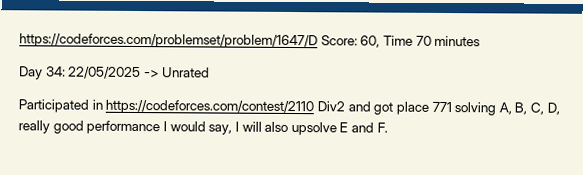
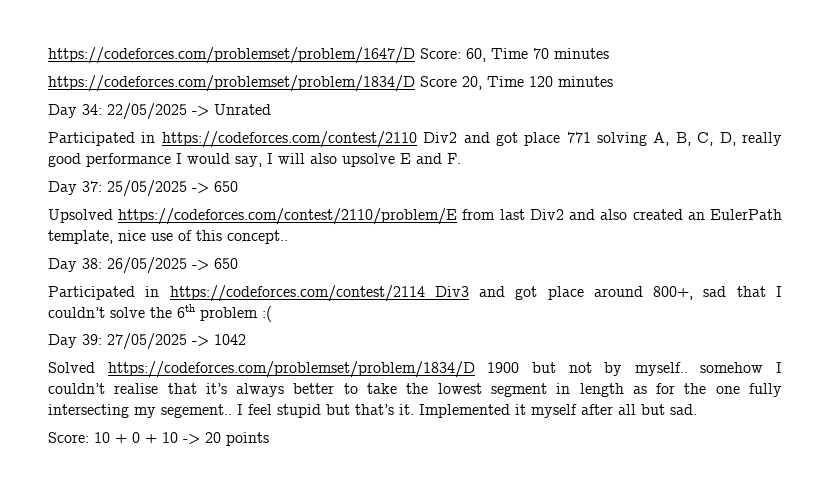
+ https://codeforces.com/problemset/problem/1834/D Score 20, Time 120 minutes
+ Day 37: 25/05/2025 -> 650
+ Upsolved https://codeforces.com/contest/2110/problem/E from last Div2 and also created an EulerPath template, nice use of this concept..
+ Day 38: 26/05/2025 -> 650
+ Participated in https://codeforces.com/contest/2114 Div3 and got place around 800+, sad that I couldn’t solve the 6th problem :(
+ Day 39: 27/05/2025 -> 1042
+ Solved https://codeforces.com/problemset/problem/1834/D 1900 but not by myself.. somehow I couldn’t realise that it’s always better to take the lowest segment in length as for the one fully intersecting my segement.. I feel stupid but that’s it. Implemented it myself after all but sad.
+ Score: 10 + 0 + 10 -> 20 points

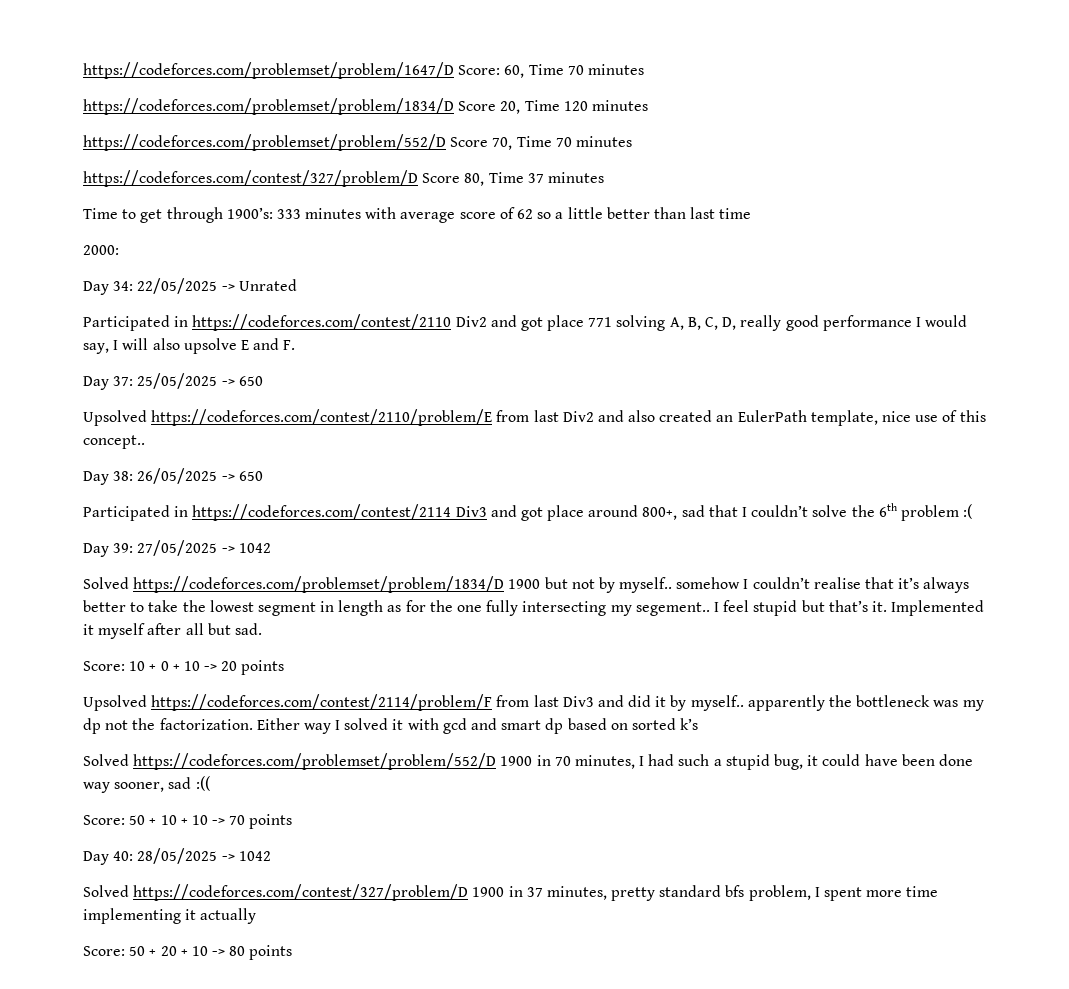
+ https://codeforces.com/problemset/problem/552/D Score 70, Time 70 minutes
+ https://codeforces.com/contest/327/problem/D Score 80, Time 37 minutes
+ Time to get through 1900’s: 333 minutes with average score of 62 so a little better than last time
+ 2000:
+ Upsolved https://codeforces.com/contest/2114/problem/F from last Div3 and did it by myself.. apparently the bottleneck was my dp not the factorization. Either way I solved it with gcd and smart dp based on sorted k’s
+ Solved https://codeforces.com/problemset/problem/552/D 1900 in 70 minutes, I had such a stupid bug, it could have been done way sooner, sad :((
+ Score: 50 + 10 + 10 -> 70 points
+ Day 40: 28/05/2025 -> 1042
+ Solved https://codeforces.com/contest/327/problem/D 1900 in 37 minutes, pretty standard bfs problem, I spent more time implementing it actually
+ Score: 50 + 20 + 10 -> 80 points

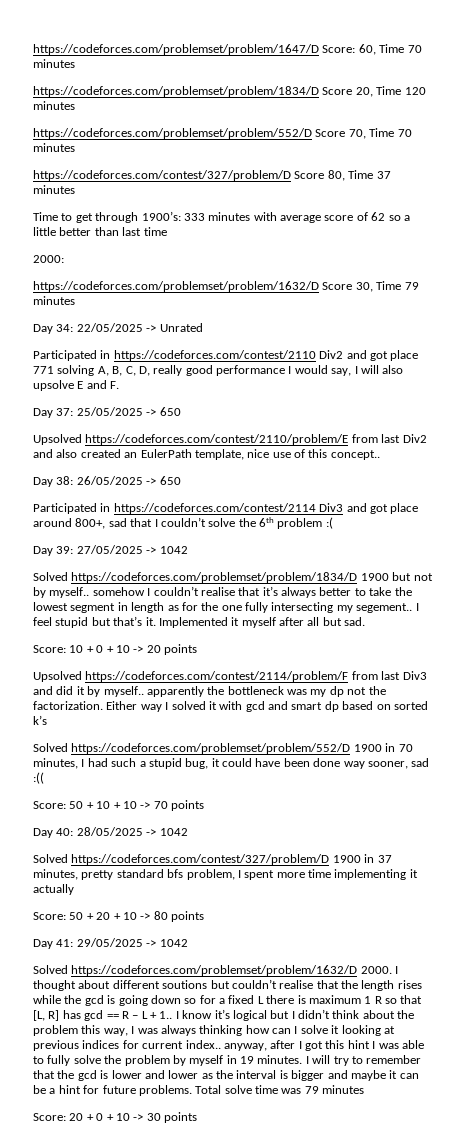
+ https://codeforces.com/problemset/problem/1632/D Score 30, Time 79 minutes
+ Day 41: 29/05/2025 -> 1042
+ Solved https://codeforces.com/problemset/problem/1632/D 2000. I thought about different soutions but couldn’t realise that the length rises while the gcd is going down so for a fixed L there is maximum 1 R so that [L, R] has gcd == R – L + 1.. I know it’s logical but I didn’t think about the problem this way, I was always thinking how can I solve it looking at previous indices for current index.. anyway, after I got this hint I was able to fully solve the problem by myself in 19 minutes. I will try to remember that the gcd is lower and lower as the interval is bigger and maybe it can be a hint for future problems. Total solve time was 79 minutes
+ Score: 20 + 0 + 10 -> 30 points

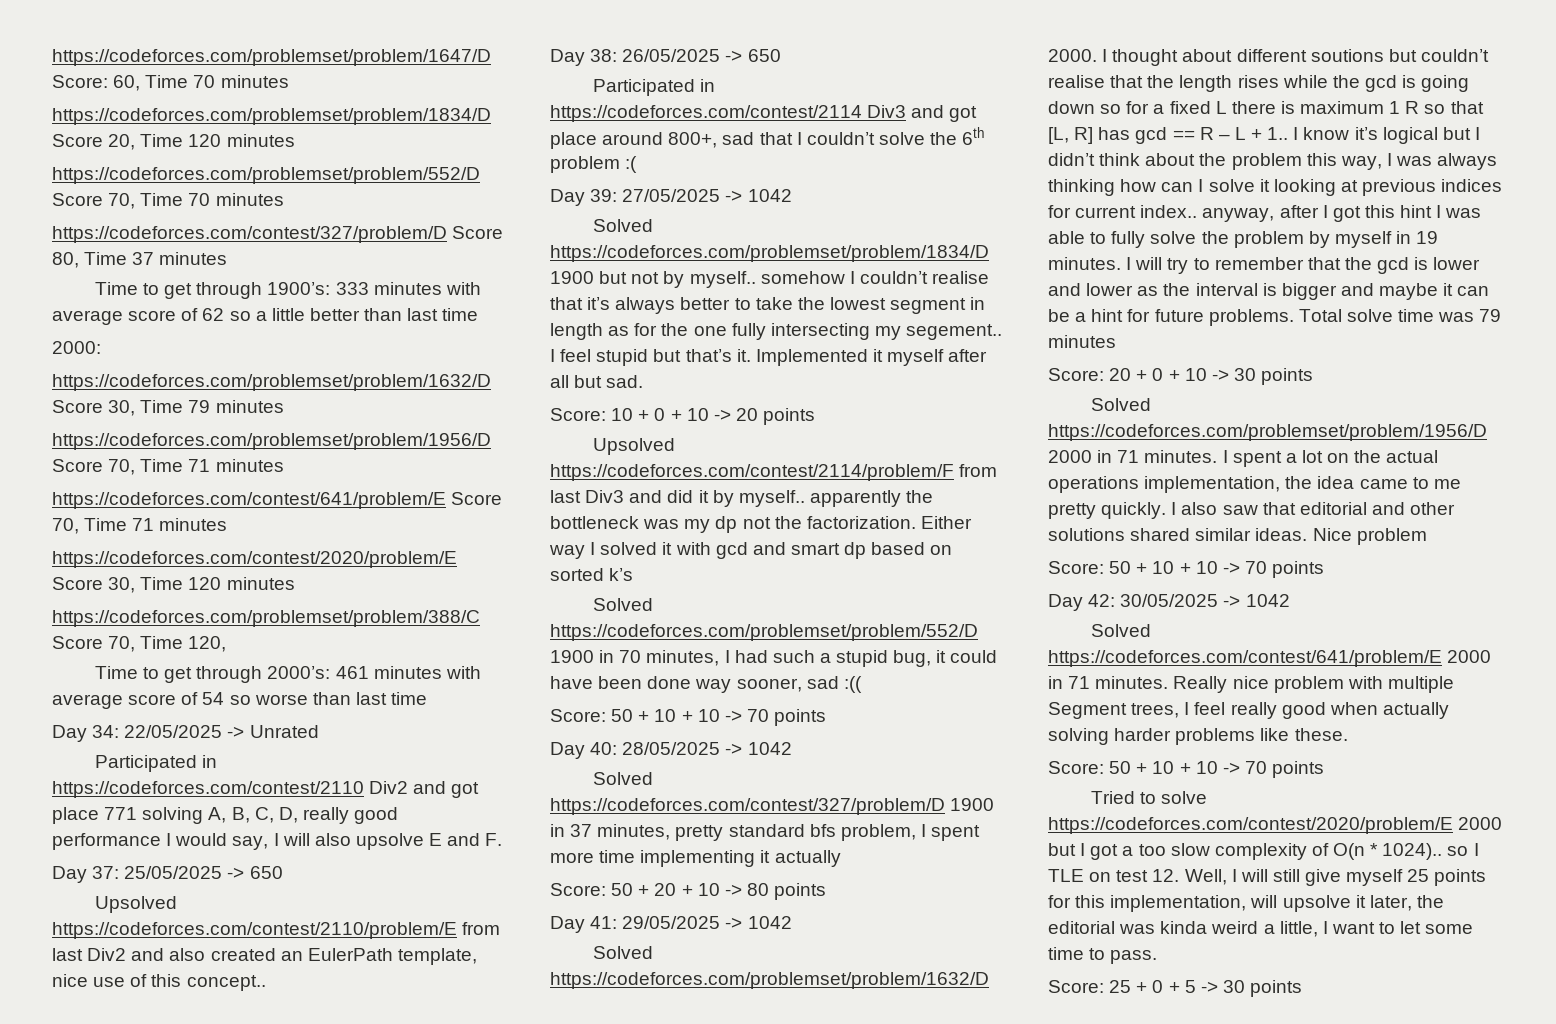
+ https://codeforces.com/problemset/problem/1956/D Score 70, Time 71 minutes
+ https://codeforces.com/contest/641/problem/E Score 70, Time 71 minutes
+ https://codeforces.com/contest/2020/problem/E Score 30, Time 120 minutes
+ https://codeforces.com/problemset/problem/388/C Score 70, Time 120,
+ Time to get through 2000’s: 461 minutes with average score of 54 so worse than last time
+ Solved https://codeforces.com/problemset/problem/1956/D 2000 in 71 minutes. I spent a lot on the actual operations implementation, the idea came to me pretty quickly. I also saw that editorial and other solutions shared similar ideas. Nice problem
+ Score: 50 + 10 + 10 -> 70 points
+ Day 42: 30/05/2025 -> 1042
+ Solved https://codeforces.com/contest/641/problem/E 2000 in 71 minutes. Really nice problem with multiple Segment trees, I feel really good when actually solving harder problems like these.
+ Score: 50 + 10 + 10 -> 70 points
+ Tried to solve https://codeforces.com/contest/2020/problem/E 2000 but I got a too slow complexity of O(n * 1024).. so I TLE on test 12. Well, I will still give myself 25 points for this implementation, will upsolve it later, the editorial was kinda weird a little, I want to let some time to pass.
+ Score: 25 + 0 + 5 -> 30 points

